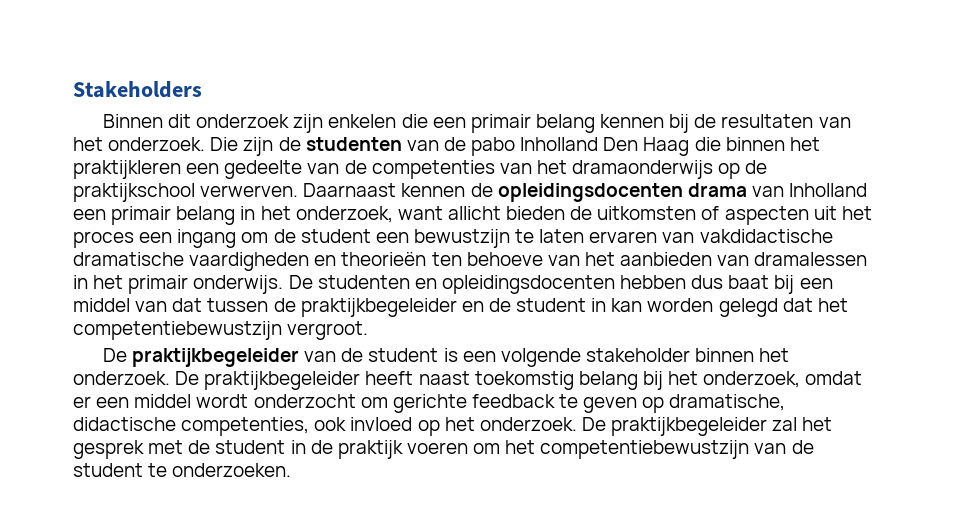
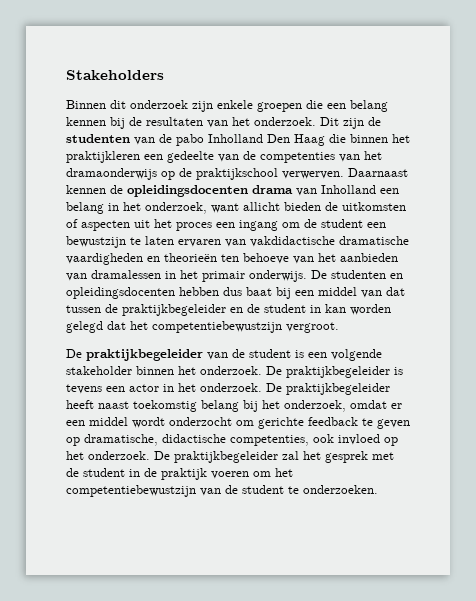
- Binnen dit onderzoek zijn enkelen die een primair belang kennen bij de resultaten van het onderzoek.
+ Binnen dit onderzoek zijn enkele groepen die een belang kennen bij de resultaten van het onderzoek.
- Die zijn de studenten van de pabo Inholland Den Haag die binnen het praktijkleren een gedeelte van de competenties van het dramaonderwijs op de praktijkschool verwerven.
+ Dit zijn de studenten van de pabo Inholland Den Haag die binnen het praktijkleren een gedeelte van de competenties van het dramaonderwijs op de praktijkschool verwerven.
- Daarnaast kennen de opleidingsdocenten drama van Inholland een primair belang in het onderzoek, want allicht bieden de uitkomsten of aspecten uit het proces een ingang om de student een bewustzijn te laten ervaren van vakdidactische dramatische vaardigheden en theorieën ten behoeve van het aanbieden van dramalessen in het primair onderwijs.
+ Daarnaast kennen de opleidingsdocenten drama van Inholland een belang in het onderzoek, want allicht bieden de uitkomsten of aspecten uit het proces een ingang om de student een bewustzijn te laten ervaren van vakdidactische dramatische vaardigheden en theorieën ten behoeve van het aanbieden van dramalessen in het primair onderwijs.
- De praktijkbegeleider heeft naast toekomstig belang bij het onderzoek, omdat er een middel wordt onderzocht om gerichte feedback te geven op dramatische, didactische competenties, ook invloed op het onderzoek.
+ De praktijkbegeleider is tevens een actor in het onderzoek. De praktijkbegeleider heeft naast toekomstig belang bij het onderzoek, omdat er een middel wordt onderzocht om gerichte feedback te geven op dramatische, didactische competenties, ook invloed op het onderzoek.

